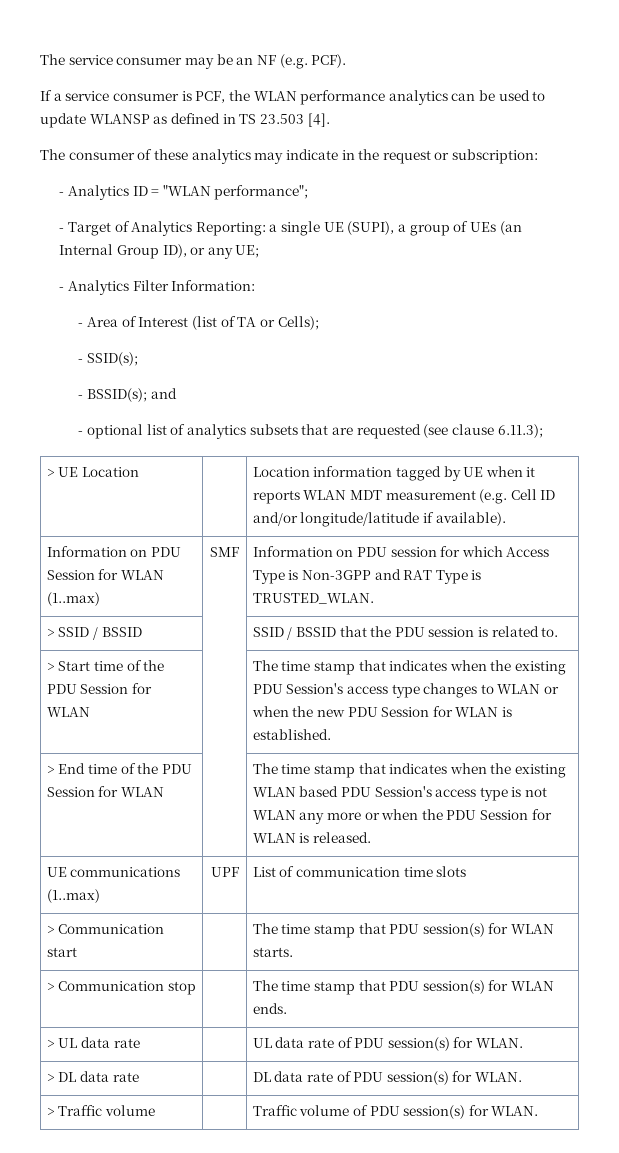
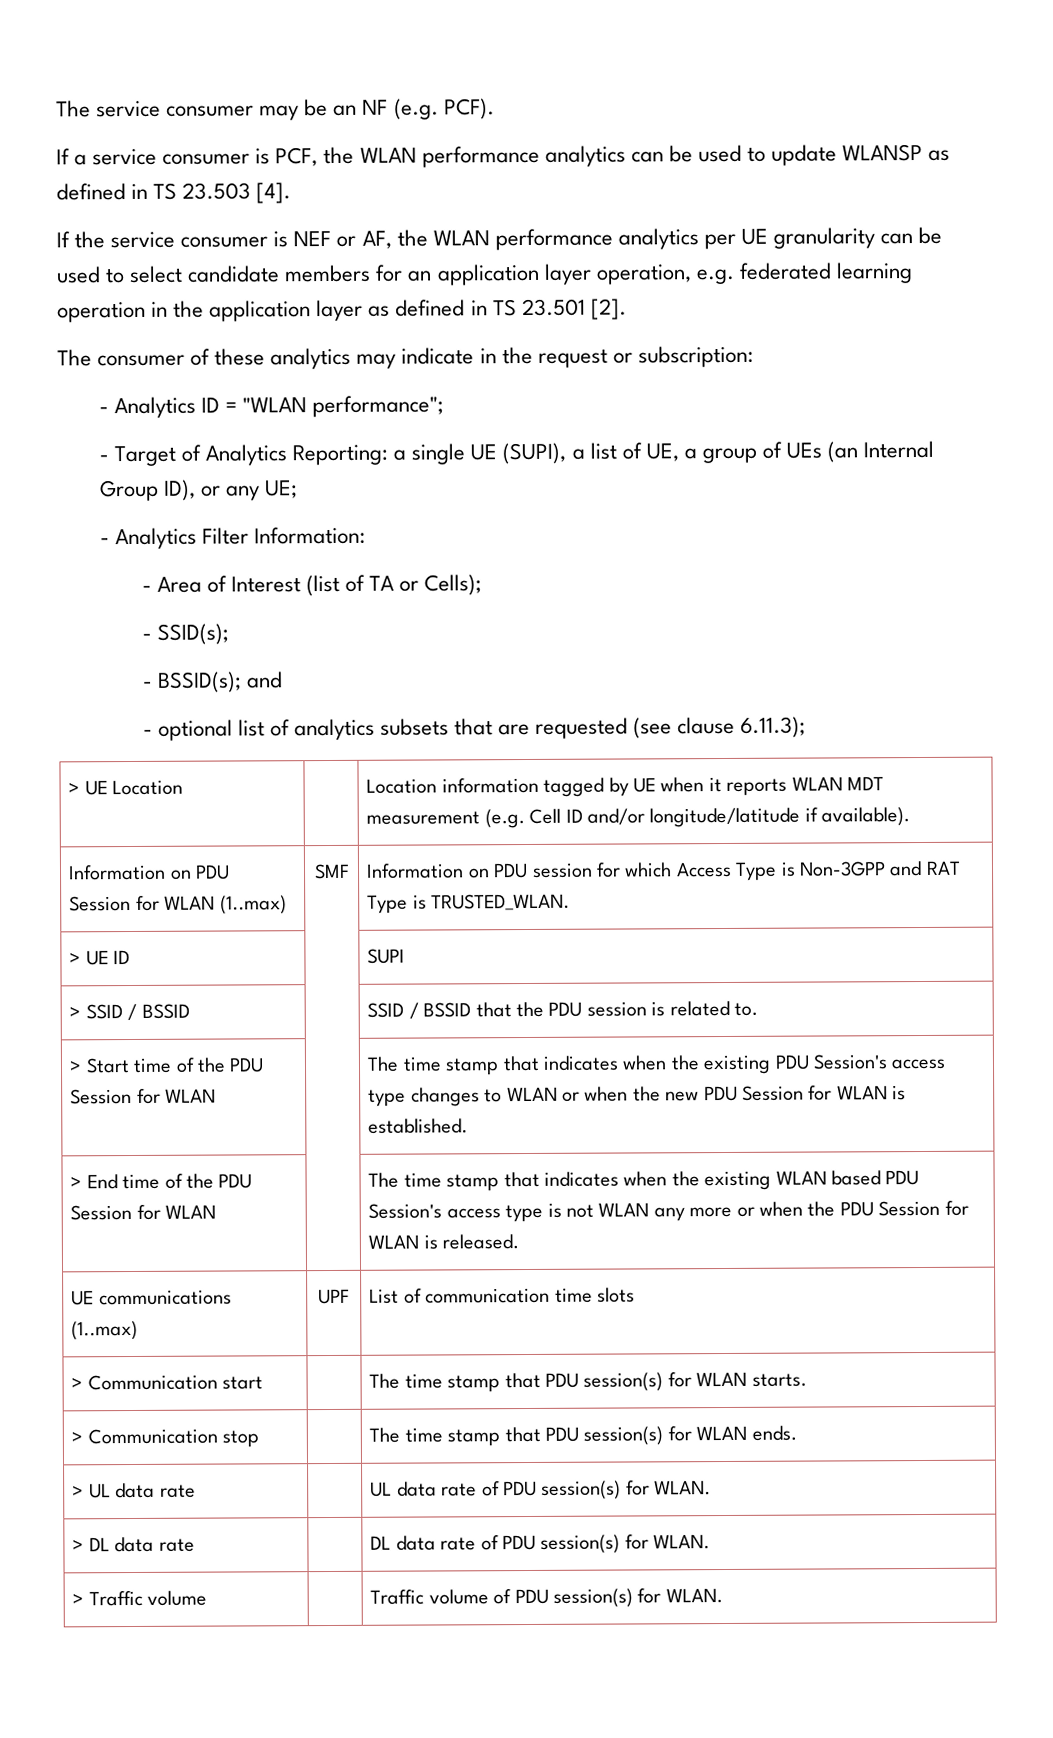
+ If the service consumer is NEF or AF, the WLAN performance analytics per UE granularity can be used to select candidate members for an application layer operation, e.g. federated learning operation in the application layer as defined in TS 23.501 [2].
- - Target of Analytics Reporting: a single UE (SUPI), a group of UEs (an Internal Group ID), or any UE;
+ - Target of Analytics Reporting: a single UE (SUPI), a list of UE, a group of UEs (an Internal Group ID), or any UE;
+ > UE ID | | SUPI

